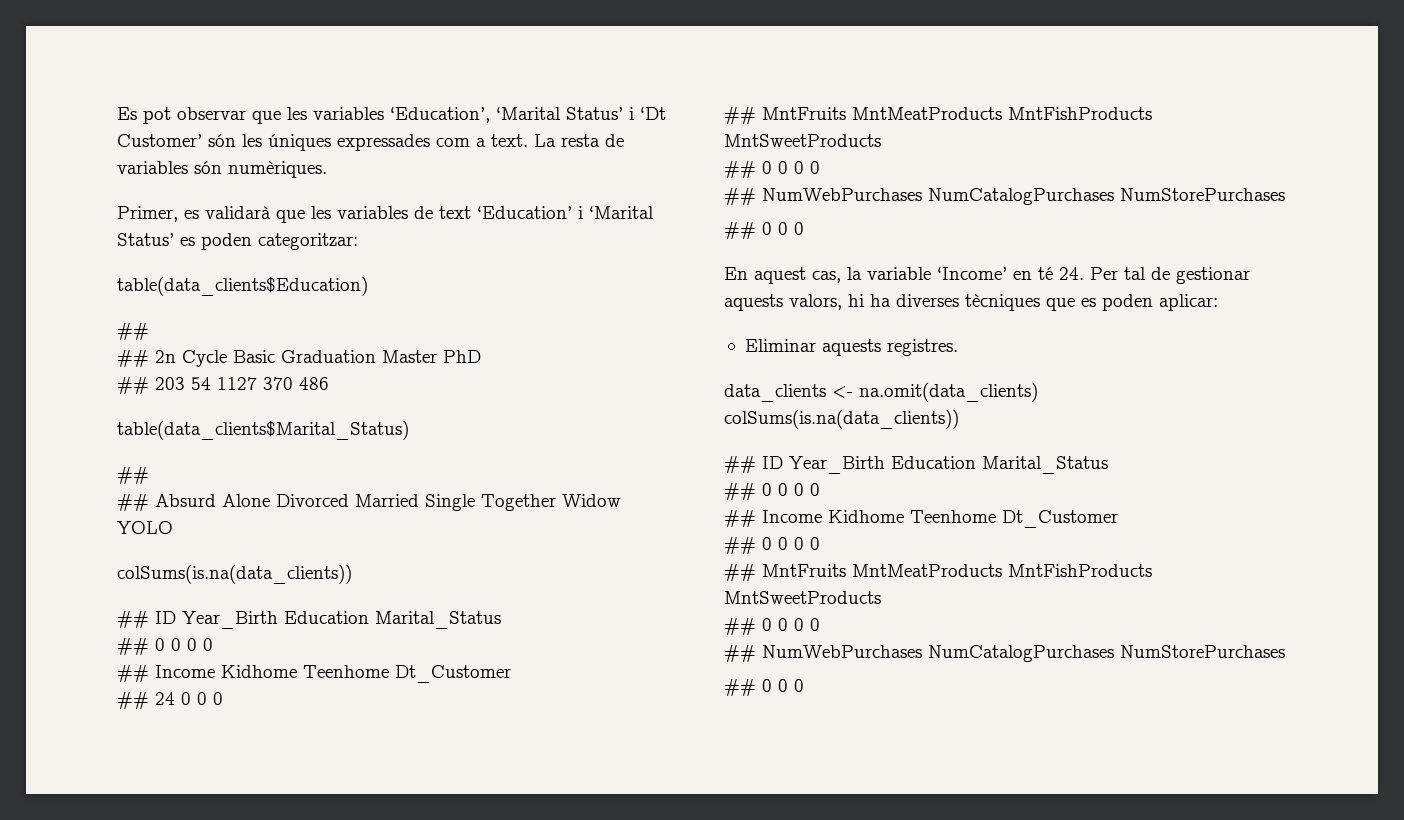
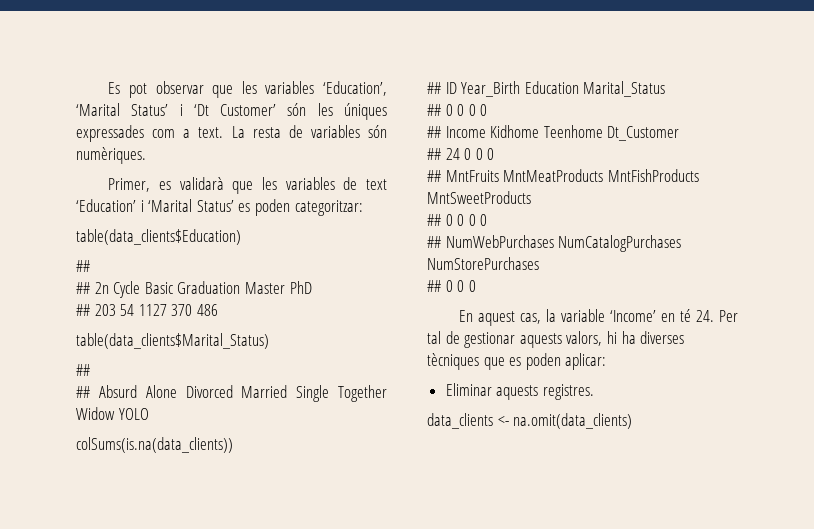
  data_clients <- na.omit(data_clients)
- colSums(is.na(data_clients))
- ## ID Year_Birth Education Marital_Status
- ## 0 0 0 0
- ## Income Kidhome Teenhome Dt_Customer
- ## 0 0 0 0
- ## MntFruits MntMeatProducts MntFishProducts MntSweetProducts
- ## 0 0 0 0
- ## NumWebPurchases NumCatalogPurchases NumStorePurchases
- ## 0 0 0

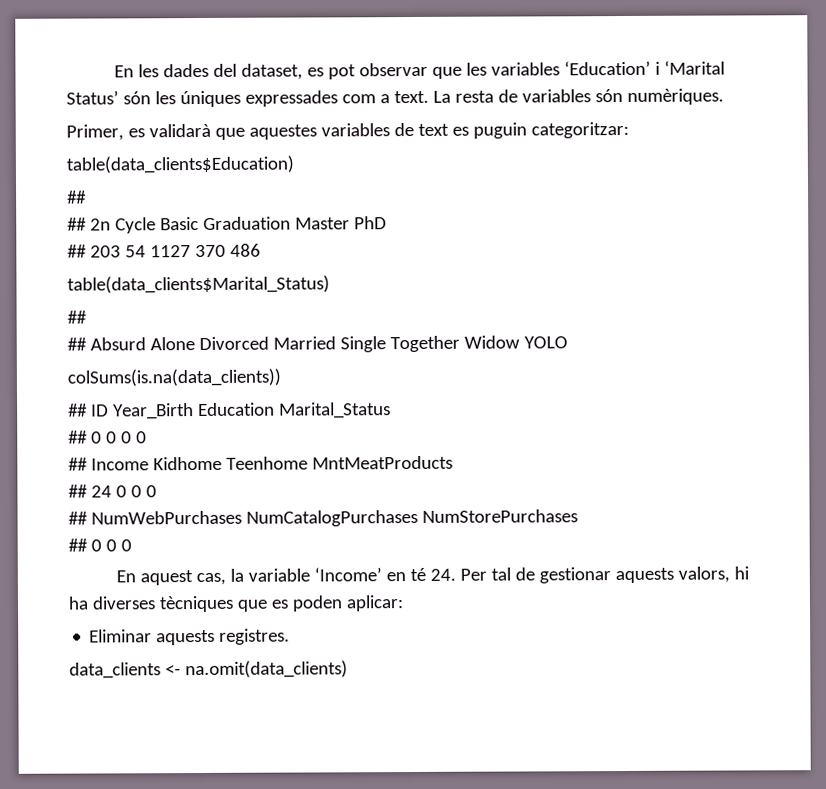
- Es pot observar que les variables ‘Education’, ‘Marital Status’ i ‘Dt Customer’ són les úniques expressades com a text.
+ En les dades del dataset, es pot observar que les variables ‘Education’ i ‘Marital Status’ són les úniques expressades com a text.
- Primer, es validarà que les variables de text ‘Education’ i ‘Marital Status’ es poden categoritzar:
+ Primer, es validarà que aquestes variables de text es puguin categoritzar:
- ## Income Kidhome Teenhome Dt_Customer
+ ## Income Kidhome Teenhome MntMeatProducts
- ## MntFruits MntMeatProducts MntFishProducts MntSweetProducts
- ## 0 0 0 0

